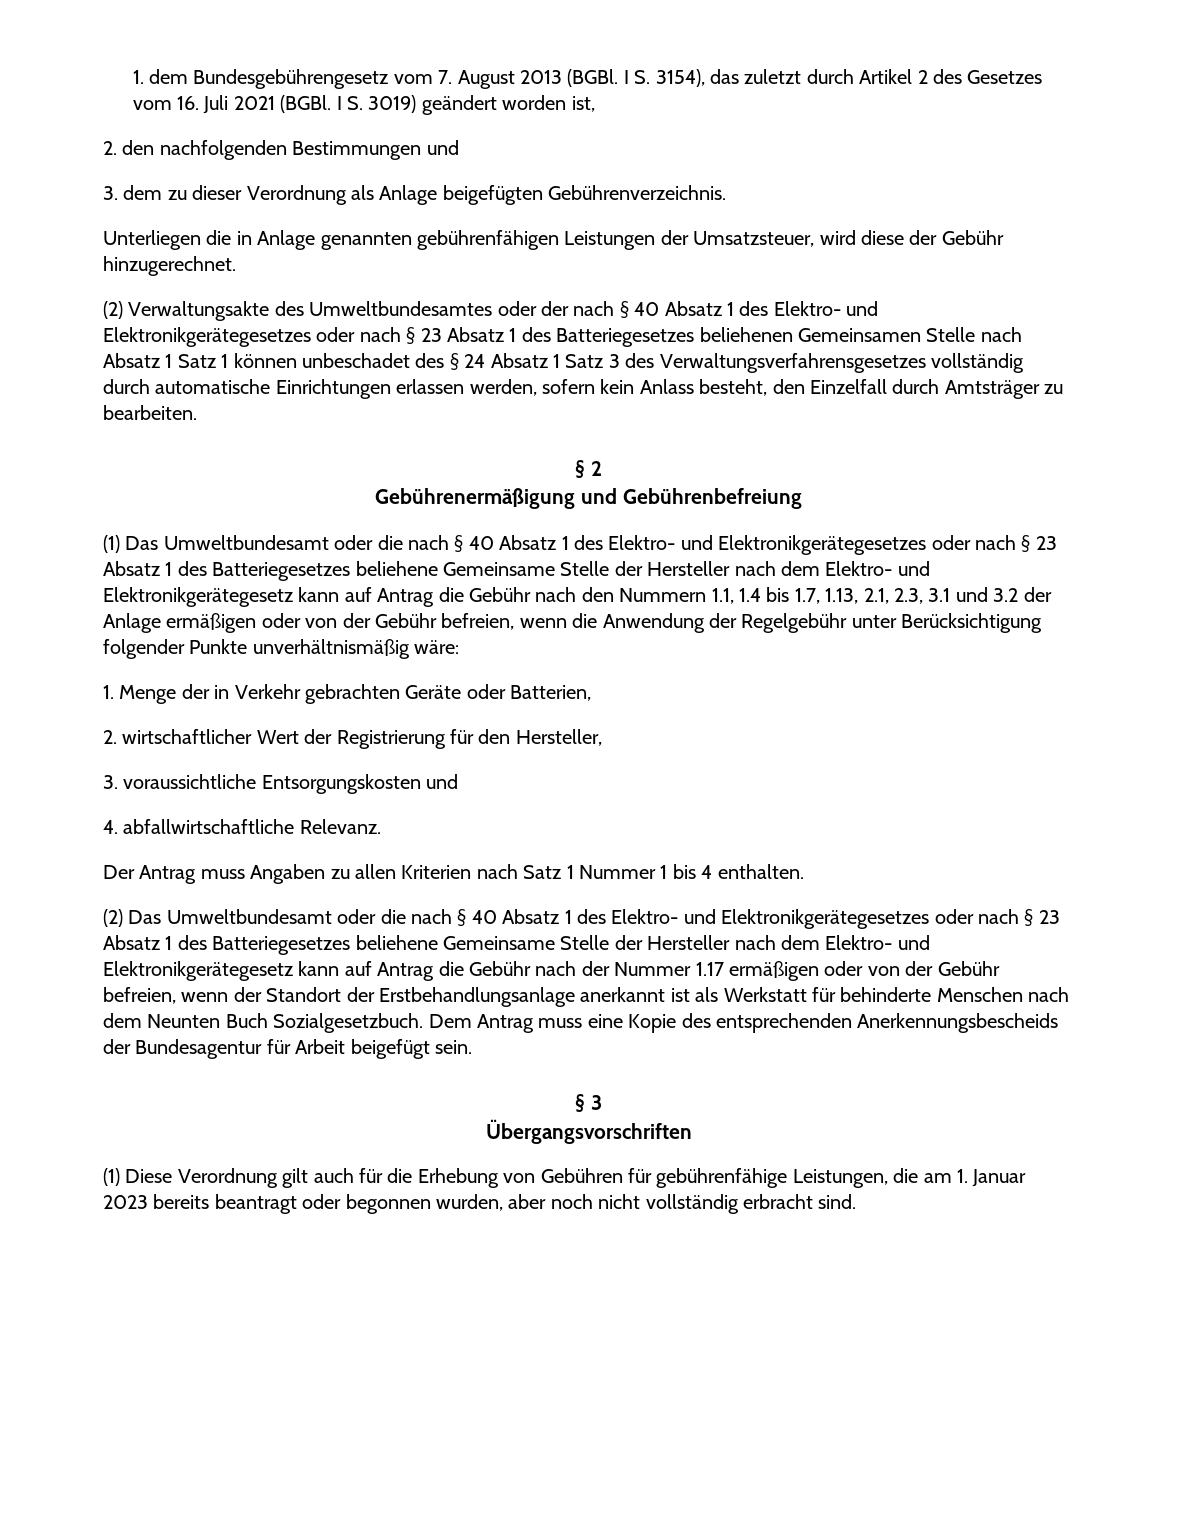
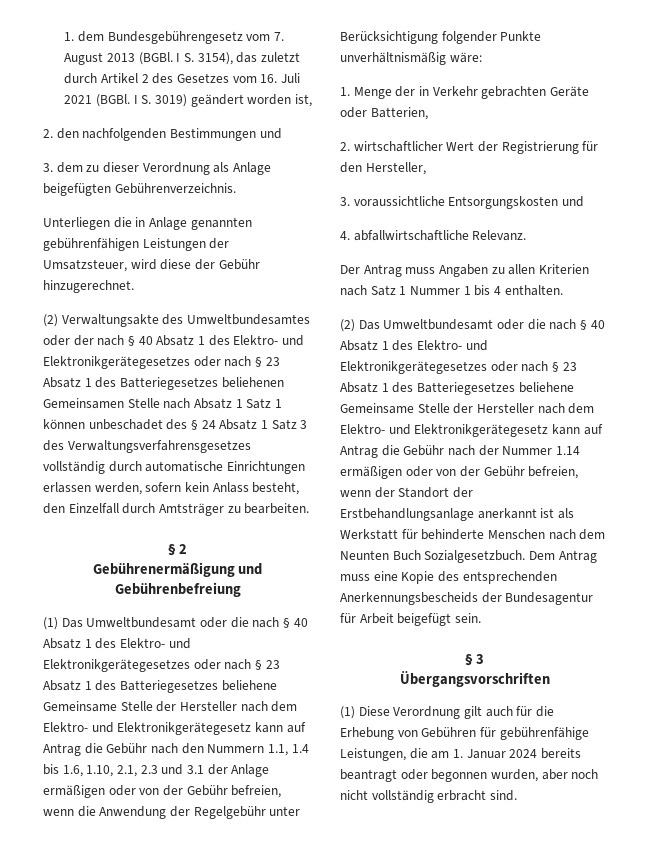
- (1) Das Umweltbundesamt oder die nach § 40 Absatz 1 des Elektro- und Elektronikgerätegesetzes oder nach § 23 Absatz 1 des Batteriegesetzes beliehene Gemeinsame Stelle der Hersteller nach dem Elektro- und Elektronikgerätegesetz kann auf Antrag die Gebühr nach den Nummern 1.1, 1.4 bis 1.7, 1.13, 2.1, 2.3, 3.1 und 3.2 der Anlage ermäßigen oder von der Gebühr befreien, wenn die Anwendung der Regelgebühr unter Berücksichtigung folgender Punkte unverhältnismäßig wäre:
+ (1) Das Umweltbundesamt oder die nach § 40 Absatz 1 des Elektro- und Elektronikgerätegesetzes oder nach § 23 Absatz 1 des Batteriegesetzes beliehene Gemeinsame Stelle der Hersteller nach dem Elektro- und Elektronikgerätegesetz kann auf Antrag die Gebühr nach den Nummern 1.1, 1.4 bis 1.6, 1.10, 2.1, 2.3 und 3.1 der Anlage ermäßigen oder von der Gebühr befreien, wenn die Anwendung der Regelgebühr unter Berücksichtigung folgender Punkte unverhältnismäßig wäre:
- (2) Das Umweltbundesamt oder die nach § 40 Absatz 1 des Elektro- und Elektronikgerätegesetzes oder nach § 23 Absatz 1 des Batteriegesetzes beliehene Gemeinsame Stelle der Hersteller nach dem Elektro- und Elektronikgerätegesetz kann auf Antrag die Gebühr nach der Nummer 1.17 ermäßigen oder von der Gebühr befreien, wenn der Standort der Erstbehandlungsanlage anerkannt ist als Werkstatt für behinderte Menschen nach dem Neunten Buch Sozialgesetzbuch.
+ (2) Das Umweltbundesamt oder die nach § 40 Absatz 1 des Elektro- und Elektronikgerätegesetzes oder nach § 23 Absatz 1 des Batteriegesetzes beliehene Gemeinsame Stelle der Hersteller nach dem Elektro- und Elektronikgerätegesetz kann auf Antrag die Gebühr nach der Nummer 1.14 ermäßigen oder von der Gebühr befreien, wenn der Standort der Erstbehandlungsanlage anerkannt ist als Werkstatt für behinderte Menschen nach dem Neunten Buch Sozialgesetzbuch.
- (1) Diese Verordnung gilt auch für die Erhebung von Gebühren für gebührenfähige Leistungen, die am 1. Januar 2023 bereits beantragt oder begonnen wurden, aber noch nicht vollständig erbracht sind.
+ (1) Diese Verordnung gilt auch für die Erhebung von Gebühren für gebührenfähige Leistungen, die am 1. Januar 2024 bereits beantragt oder begonnen wurden, aber noch nicht vollständig erbracht sind.

